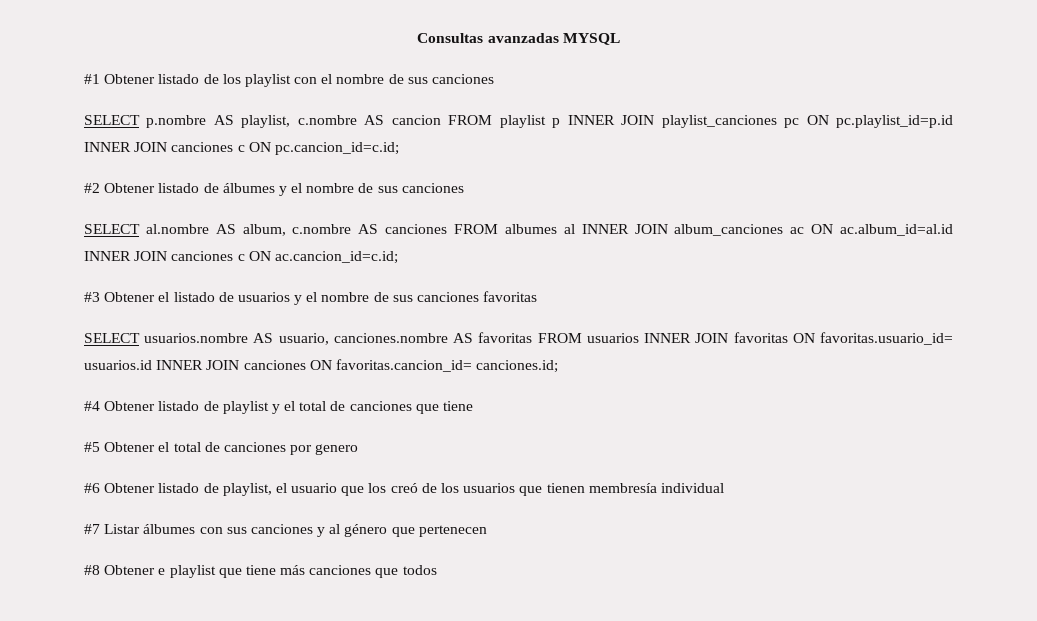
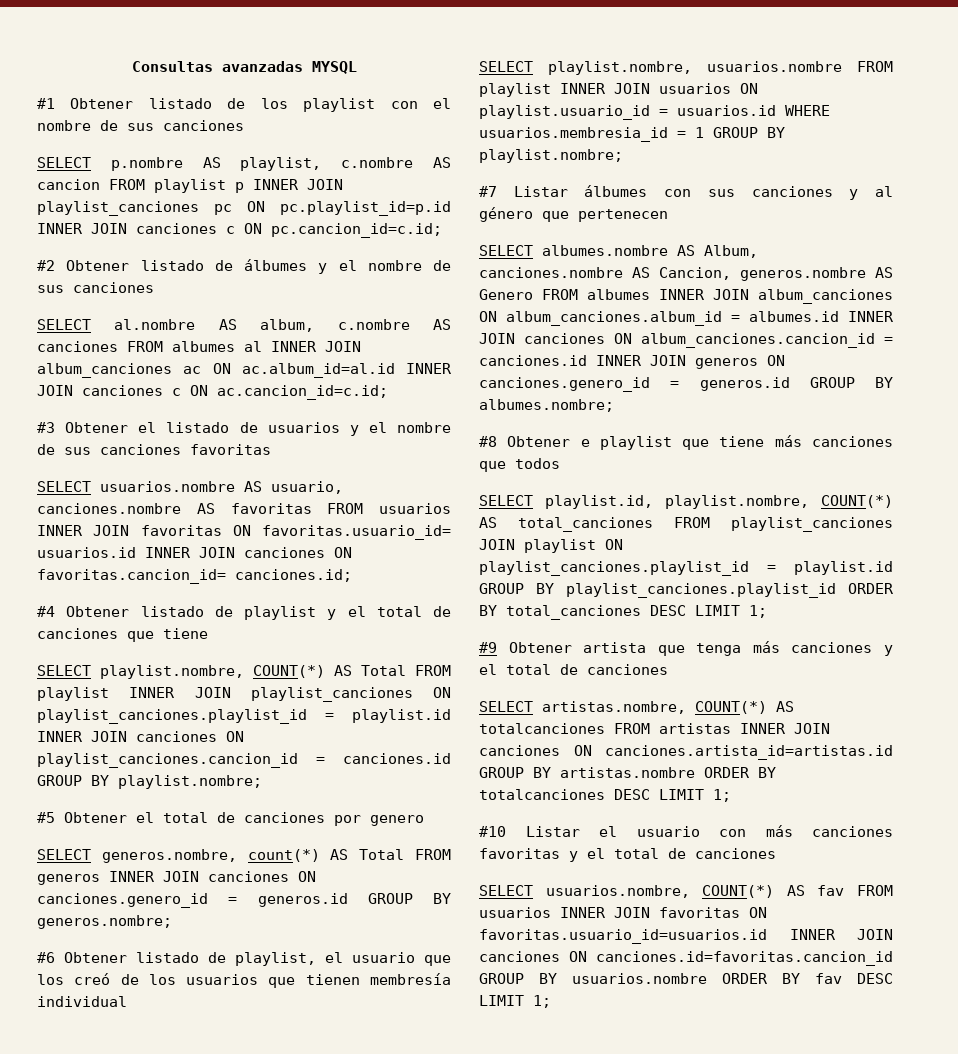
+ SELECT playlist.nombre, COUNT(*) AS Total FROM playlist INNER JOIN playlist_canciones ON playlist_canciones.playlist_id = playlist.id INNER JOIN canciones ON playlist_canciones.cancion_id = canciones.id GROUP BY playlist.nombre;
+ SELECT generos.nombre, count(*) AS Total FROM generos INNER JOIN canciones ON canciones.genero_id = generos.id GROUP BY generos.nombre;
+ SELECT playlist.nombre, usuarios.nombre FROM playlist INNER JOIN usuarios ON playlist.usuario_id = usuarios.id WHERE usuarios.membresia_id = 1 GROUP BY playlist.nombre;
+ SELECT albumes.nombre AS Album, canciones.nombre AS Cancion, generos.nombre AS Genero FROM albumes INNER JOIN album_canciones ON album_canciones.album_id = albumes.id INNER JOIN canciones ON album_canciones.cancion_id = canciones.id INNER JOIN generos ON canciones.genero_id = generos.id GROUP BY albumes.nombre;
+ SELECT playlist.id, playlist.nombre, COUNT(*) AS total_canciones FROM playlist_canciones JOIN playlist ON playlist_canciones.playlist_id = playlist.id GROUP BY playlist_canciones.playlist_id ORDER BY total_canciones DESC LIMIT 1;
+ #9 Obtener artista que tenga más canciones y el total de canciones
+ SELECT artistas.nombre, COUNT(*) AS totalcanciones FROM artistas INNER JOIN canciones ON canciones.artista_id=artistas.id GROUP BY artistas.nombre ORDER BY totalcanciones DESC LIMIT 1;
+ #10 Listar el usuario con más canciones favoritas y el total de canciones
+ SELECT usuarios.nombre, COUNT(*) AS fav FROM usuarios INNER JOIN favoritas ON favoritas.usuario_id=usuarios.id INNER JOIN canciones ON canciones.id=favoritas.cancion_id GROUP BY usuarios.nombre ORDER BY fav DESC LIMIT 1;

